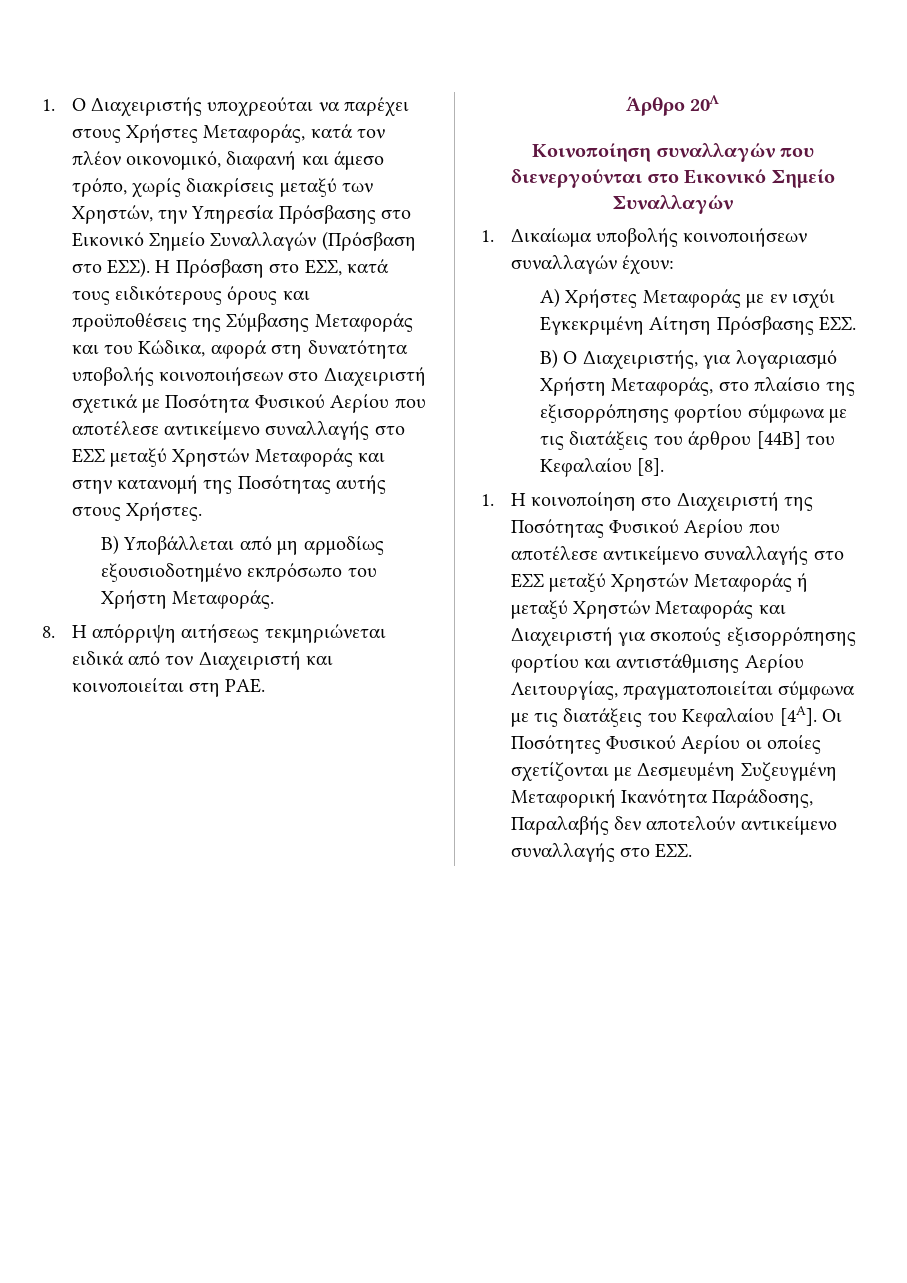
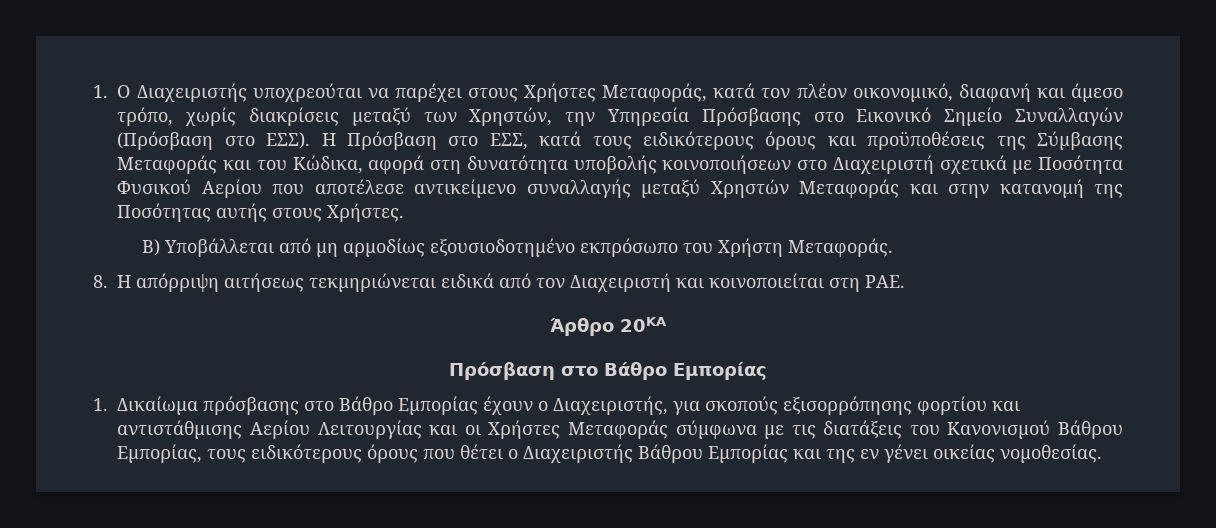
- Η Πρόσβαση στο ΕΣΣ, κατά τους ειδικότερους όρους και προϋποθέσεις της Σύμβασης Μεταφοράς και του Κώδικα, αφορά στη δυνατότητα υποβολής κοινοποιήσεων στο Διαχειριστή σχετικά με Ποσότητα Φυσικού Αερίου που αποτέλεσε αντικείμενο συναλλαγής στο ΕΣΣ μεταξύ Χρηστών Μεταφοράς και στην κατανομή της Ποσότητας αυτής στους Χρήστες.
+ Η Πρόσβαση στο ΕΣΣ, κατά τους ειδικότερους όρους και προϋποθέσεις της Σύμβασης Μεταφοράς και του Κώδικα, αφορά στη δυνατότητα υποβολής κοινοποιήσεων στο Διαχειριστή σχετικά με Ποσότητα Φυσικού Αερίου που αποτέλεσε αντικείμενο συναλλαγής μεταξύ Χρηστών Μεταφοράς και στην κατανομή της Ποσότητας αυτής στους Χρήστες.
- Άρθρο 20Λ
- Κοινοποίηση συναλλαγών που διενεργούνται στο Εικονικό Σημείο Συναλλαγών
- 1. Δικαίωμα υποβολής κοινοποιήσεων συναλλαγών έχουν:
- Α) Χρήστες Μεταφοράς με εν ισχύι Εγκεκριμένη Αίτηση Πρόσβασης ΕΣΣ.
- Β) Ο Διαχειριστής, για λογαριασμό Χρήστη Μεταφοράς, στο πλαίσιο της εξισορρόπησης φορτίου σύμφωνα με τις διατάξεις του άρθρου [44Β] του Κεφαλαίου [8].
- 1. Η κοινοποίηση στο Διαχειριστή της Ποσότητας Φυσικού Αερίου που αποτέλεσε αντικείμενο συναλλαγής στο ΕΣΣ μεταξύ Χρηστών Μεταφοράς ή μεταξύ Χρηστών Μεταφοράς και Διαχειριστή για σκοπούς εξισορρόπησης φορτίου και αντιστάθμισης Αερίου Λειτουργίας, πραγματοποιείται σύμφωνα με τις διατάξεις του Κεφαλαίου [4Α]. Οι Ποσότητες Φυσικού Αερίου οι οποίες σχετίζονται με Δεσμευμένη Συζευγμένη Μεταφορική Ικανότητα Παράδοσης, Παραλαβής δεν αποτελούν αντικείμενο συναλλαγής στο ΕΣΣ.
+ Άρθρο 20ΚΑ
+ Πρόσβαση στο Βάθρο Εμπορίας
+ 1. Δικαίωμα πρόσβασης στο Βάθρο Εμπορίας έχουν ο Διαχειριστής, για σκοπούς εξισορρόπησης φορτίου και αντιστάθμισης Αερίου Λειτουργίας και οι Χρήστες Μεταφοράς σύμφωνα με τις διατάξεις του Κανονισμού Βάθρου Εμπορίας, τους ειδικότερους όρους που θέτει ο Διαχειριστής Βάθρου Εμπορίας και της εν γένει οικείας νομοθεσίας.

